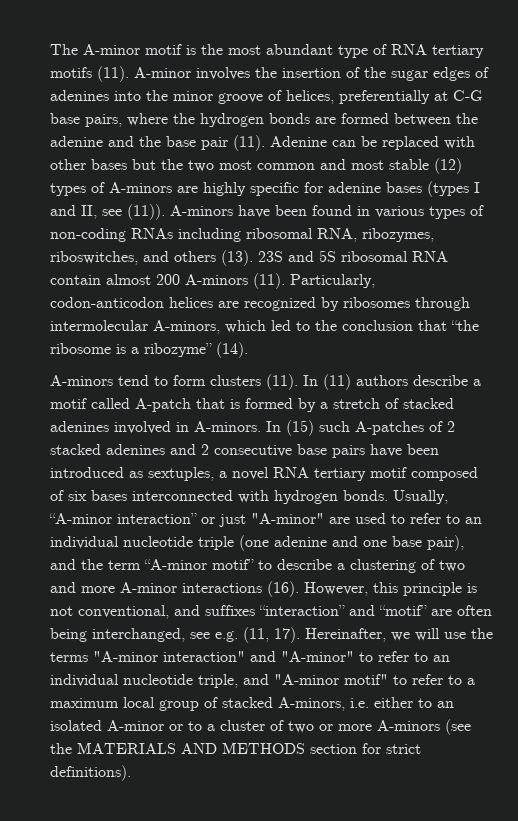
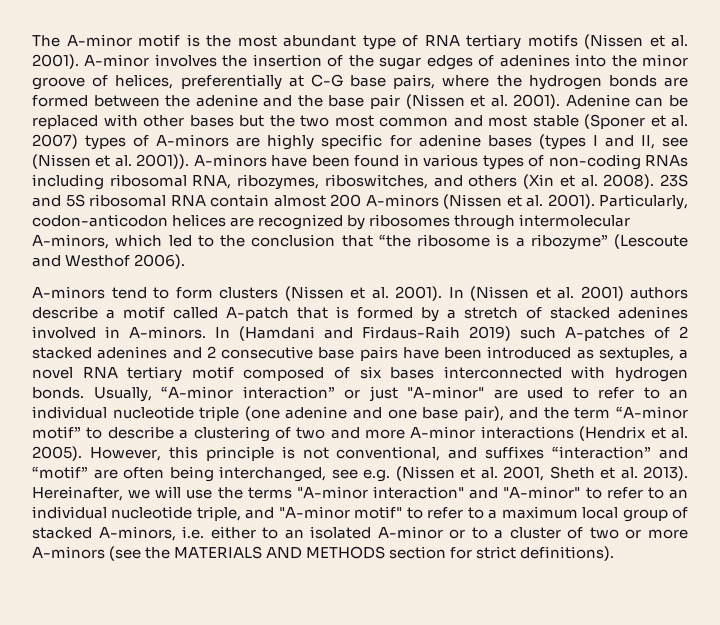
- The A-minor motif is the most abundant type of RNA tertiary motifs (11).
+ The A-minor motif is the most abundant type of RNA tertiary motifs (Nissen et al. 2001).
- A-minor involves the insertion of the sugar edges of adenines into the minor groove of helices, preferentially at C-G base pairs, where the hydrogen bonds are formed between the adenine and the base pair (11).
+ A-minor involves the insertion of the sugar edges of adenines into the minor groove of helices, preferentially at C-G base pairs, where the hydrogen bonds are formed between the adenine and the base pair (Nissen et al. 2001).
- Adenine can be replaced with other bases but the two most common and most stable (12) types of A-minors are highly specific for adenine bases (types I and II, see (11)).
+ Adenine can be replaced with other bases but the two most common and most stable (Sponer et al. 2007) types of A-minors are highly specific for adenine bases (types I and II, see (Nissen et al. 2001)).
- A-minors have been found in various types of non-coding RNAs including ribosomal RNA, ribozymes, riboswitches, and others (13).
+ A-minors have been found in various types of non-coding RNAs including ribosomal RNA, ribozymes, riboswitches, and others (Xin et al. 2008).
- 23S and 5S ribosomal RNA contain almost 200 A-minors (11).
+ 23S and 5S ribosomal RNA contain almost 200 A-minors (Nissen et al. 2001).
- Particularly, codon-anticodon helices are recognized by ribosomes through intermolecular A-minors, which led to the conclusion that “the ribosome is a ribozyme” (14).
+ Particularly, codon-anticodon helices are recognized by ribosomes through intermolecular A-minors, which led to the conclusion that “the ribosome is a ribozyme” (Lescoute and Westhof 2006).
- A-minors tend to form clusters (11). In (11) authors describe a motif called A-patch that is formed by a stretch of stacked adenines involved in A-minors.
+ A-minors tend to form clusters (Nissen et al. 2001). In (Nissen et al. 2001) authors describe a motif called A-patch that is formed by a stretch of stacked adenines involved in A-minors.
- In (15) such A-patches of 2 stacked adenines and 2 consecutive base pairs have been introduced as sextuples, a novel RNA tertiary motif composed of six bases interconnected with hydrogen bonds.
+ In (Hamdani and Firdaus-Raih 2019) such A-patches of 2 stacked adenines and 2 consecutive base pairs have been introduced as sextuples, a novel RNA tertiary motif composed of six bases interconnected with hydrogen bonds.
- Usually, “A-minor interaction” or just "A-minor" are used to refer to an individual nucleotide triple (one adenine and one base pair), and the term “A-minor motif” to describe a clustering of two and more A-minor interactions (16).
+ Usually, “A-minor interaction” or just "A-minor" are used to refer to an individual nucleotide triple (one adenine and one base pair), and the term “A-minor motif” to describe a clustering of two and more A-minor interactions (Hendrix et al. 2005).
- However, this principle is not conventional, and suffixes “interaction” and “motif” are often being interchanged, see e.g. (11, 17).
+ However, this principle is not conventional, and suffixes “interaction” and “motif” are often being interchanged, see e.g. (Nissen et al. 2001, Sheth et al. 2013).

